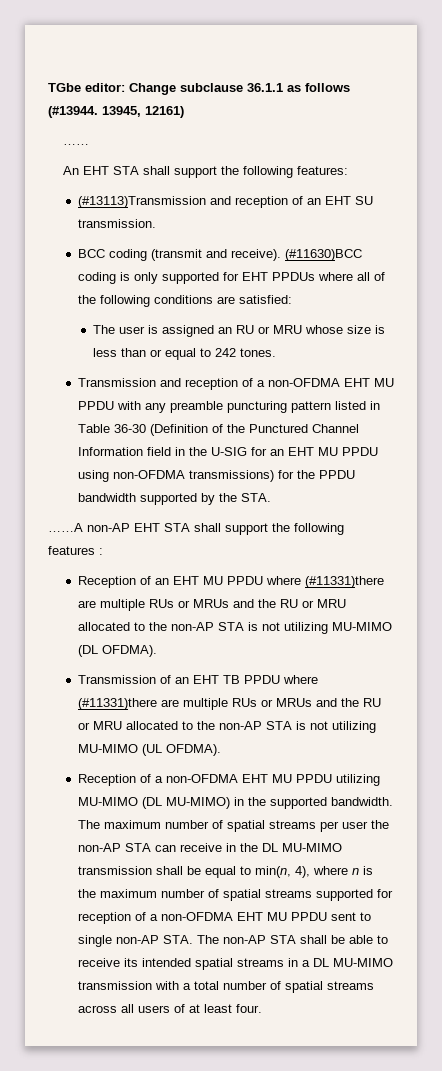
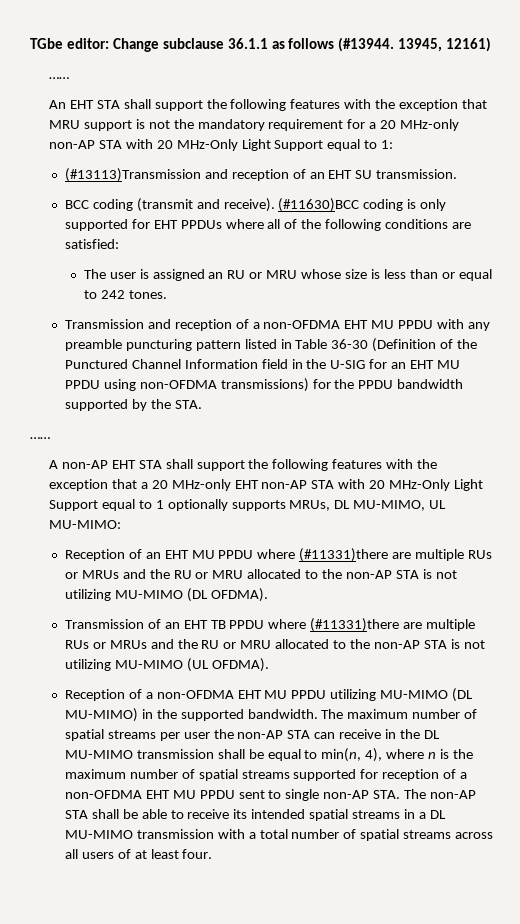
- An EHT STA shall support the following features:
+ An EHT STA shall support the following features with the exception that MRU support is not the mandatory requirement for a 20 MHz-only non-AP STA with 20 MHz-Only Light Support equal to 1:
  Transmission and reception of a non-OFDMA EHT MU PPDU with any preamble puncturing pattern listed in Table 36-30 (Definition of the Punctured Channel Information field in the U-SIG for an EHT MU PPDU using non-OFDMA transmissions) for the PPDU bandwidth supported by the STA.
- ……A non-AP EHT STA shall support the following features :
+ ……
+ A non-AP EHT STA shall support the following features with the exception that a 20 MHz-only EHT non-AP STA with 20 MHz-Only Light Support equal to 1 optionally supports MRUs, DL MU-MIMO, UL MU-MIMO:

